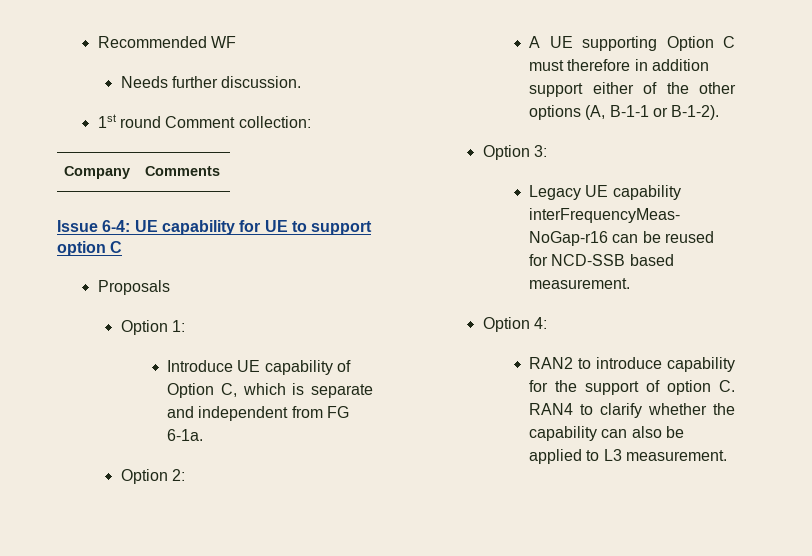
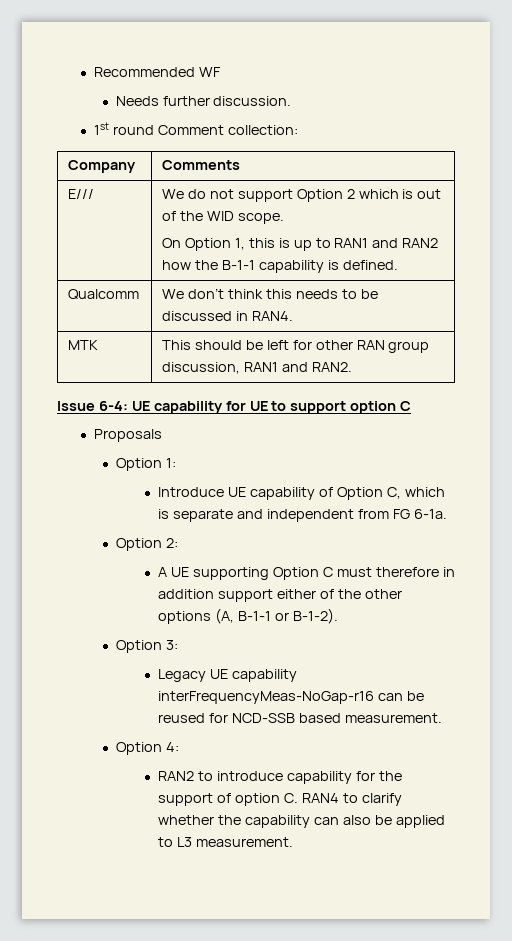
+ E/// | We do not support Option 2 which is out of the WID scope.
+ On Option 1, this is up to RAN1 and RAN2 how the B-1-1 capability is defined.
+ Qualcomm | We don’t think this needs to be discussed in RAN4.
+ MTK | This should be left for other RAN group discussion, RAN1 and RAN2.

